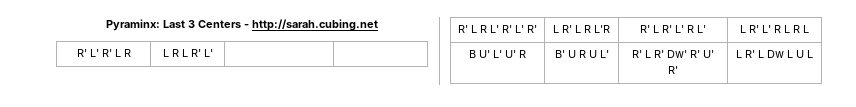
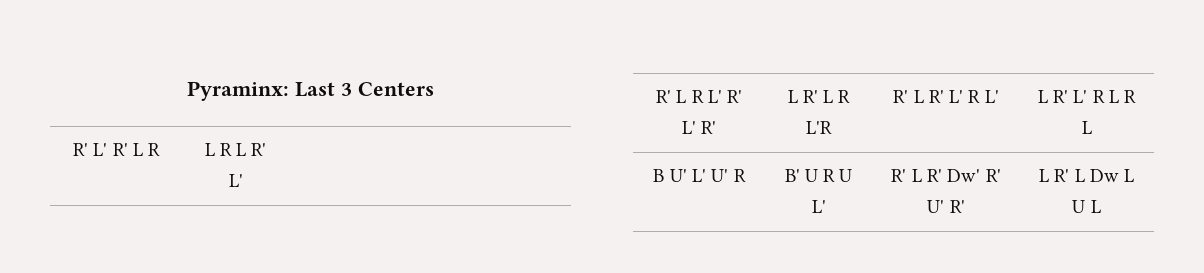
- Pyraminx: Last 3 Centers - http://sarah.cubing.net
+ Pyraminx: Last 3 Centers

